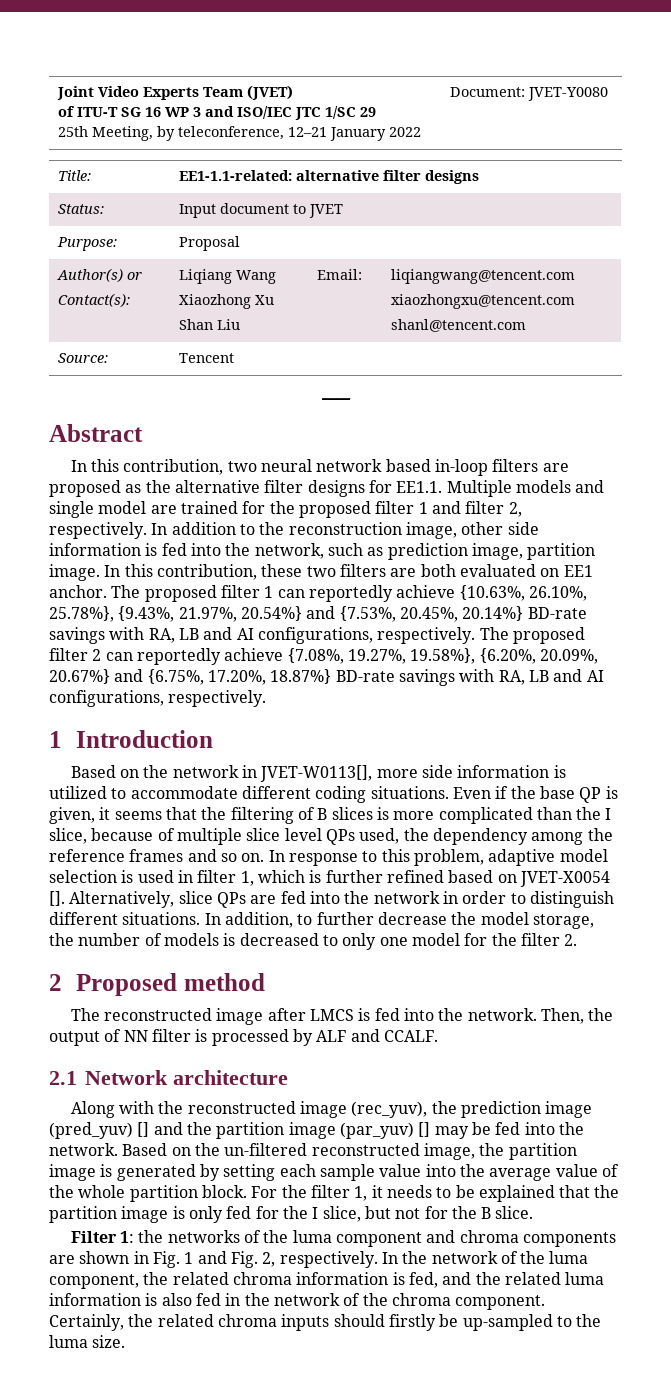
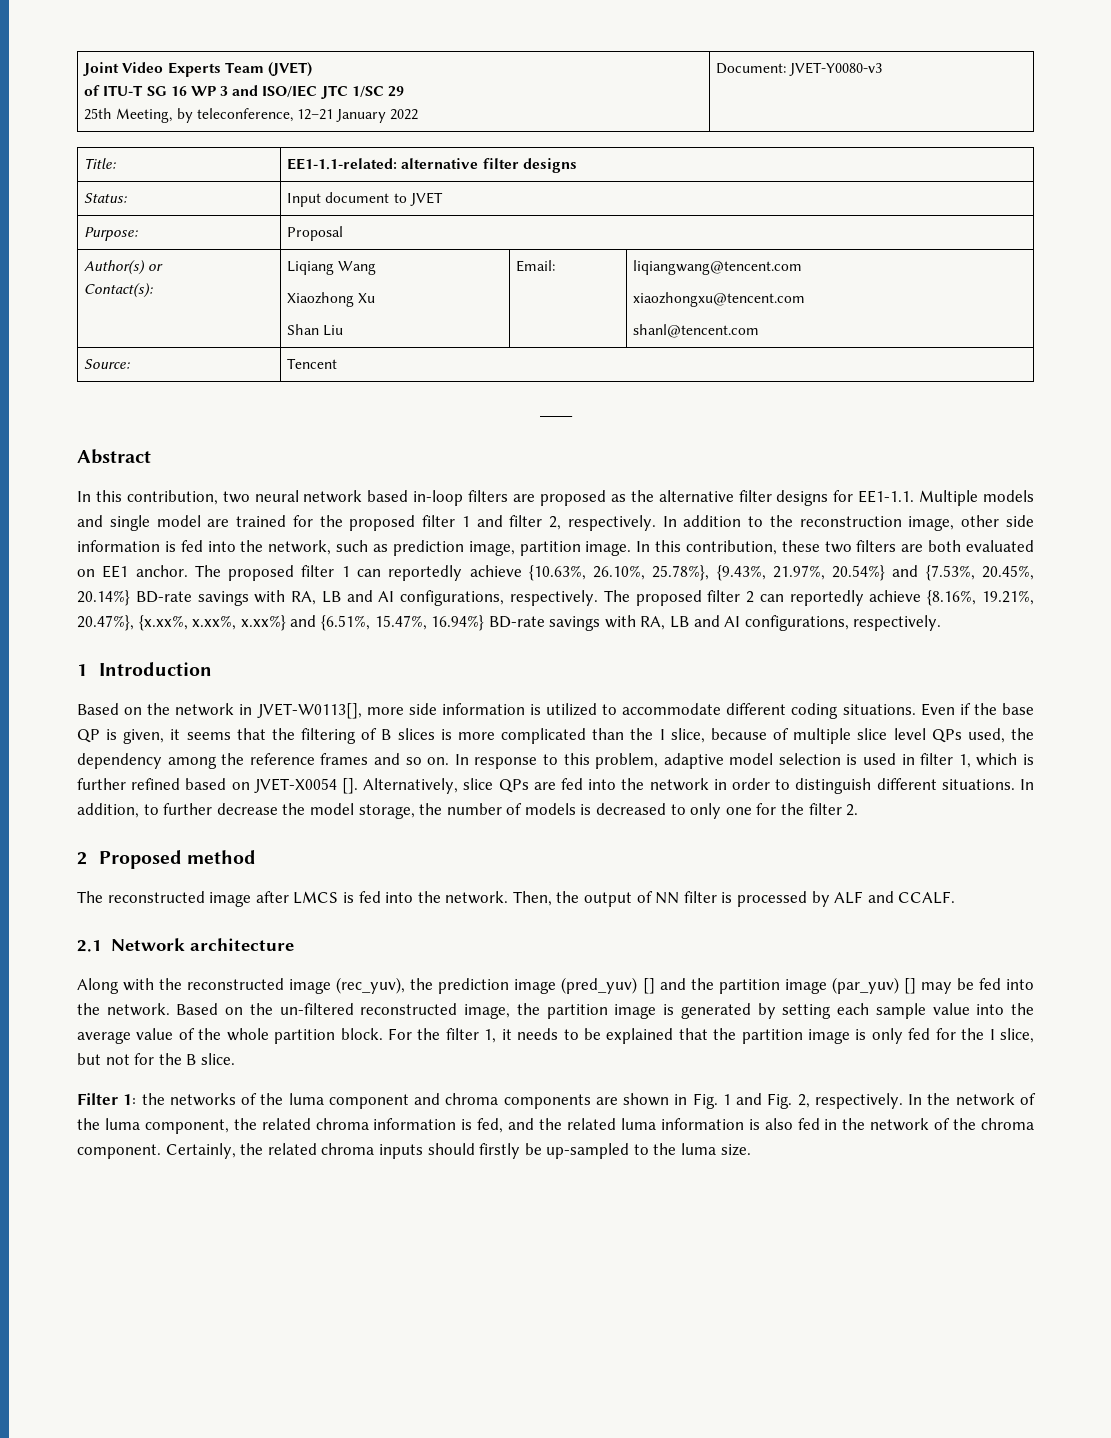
  Joint Video Experts Team (JVET)
  of ITU-T SG 16 WP 3 and ISO/IEC JTC 1/SC 29
- 25th Meeting, by teleconference, 12–21 January 2022 | Document: JVET-Y0080
+ 25th Meeting, by teleconference, 12–21 January 2022 | Document: JVET-Y0080-v3
- In this contribution, two neural network based in-loop filters are proposed as the alternative filter designs for EE1.1. Multiple models and single model are trained for the proposed filter 1 and filter 2, respectively.
+ In this contribution, two neural network based in-loop filters are proposed as the alternative filter designs for EE1-1.1. Multiple models and single model are trained for the proposed filter 1 and filter 2, respectively.
- The proposed filter 2 can reportedly achieve {7.08%, 19.27%, 19.58%}, {6.20%, 20.09%, 20.67%} and {6.75%, 17.20%, 18.87%} BD-rate savings with RA, LB and AI configurations, respectively.
+ The proposed filter 2 can reportedly achieve {8.16%, 19.21%, 20.47%}, {x.xx%, x.xx%, x.xx%} and {6.51%, 15.47%, 16.94%} BD-rate savings with RA, LB and AI configurations, respectively.
- In addition, to further decrease the model storage, the number of models is decreased to only one model for the filter 2.
+ In addition, to further decrease the model storage, the number of models is decreased to only one for the filter 2.

